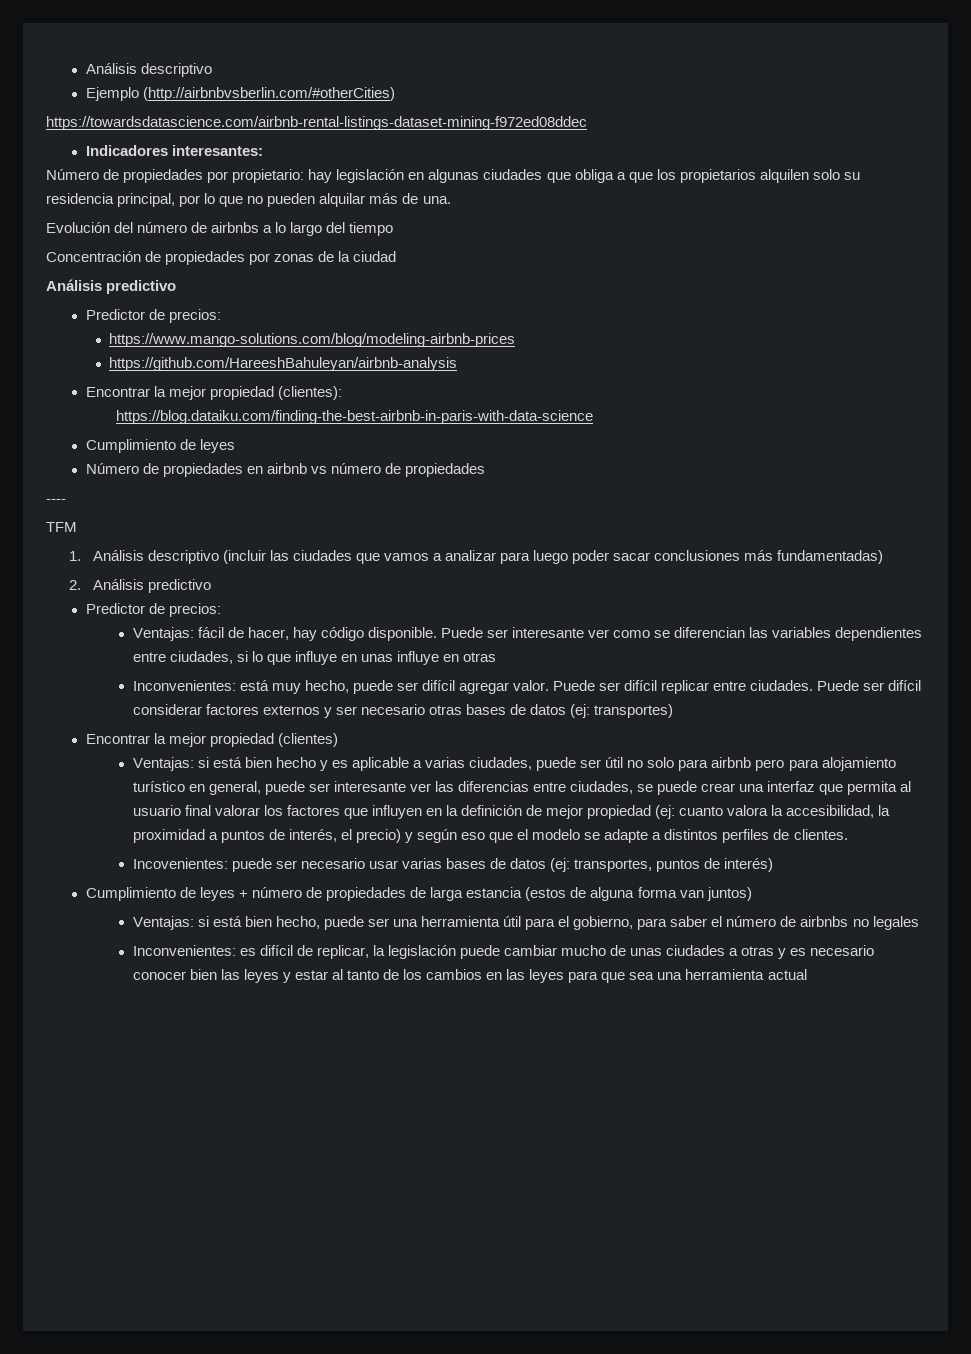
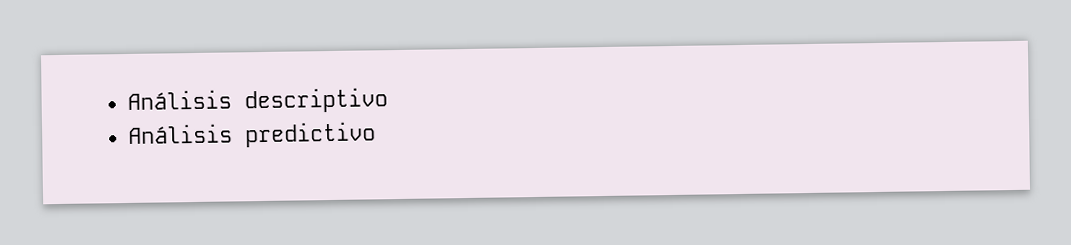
- Ejemplo (http://airbnbvsberlin.com/#otherCities)
- https://towardsdatascience.com/airbnb-rental-listings-dataset-mining-f972ed08ddec
- Indicadores interesantes:
- Número de propiedades por propietario: hay legislación en algunas ciudades que obliga a que los propietarios alquilen solo su residencia principal, por lo que no pueden alquilar más de una.
- Evolución del número de airbnbs a lo largo del tiempo
- Concentración de propiedades por zonas de la ciudad
  Análisis predictivo
- Predictor de precios:
- https://www.mango-solutions.com/blog/modeling-airbnb-prices
- https://github.com/HareeshBahuleyan/airbnb-analysis
- Encontrar la mejor propiedad (clientes):
- https://blog.dataiku.com/finding-the-best-airbnb-in-paris-with-data-science
- Cumplimiento de leyes
- Número de propiedades en airbnb vs número de propiedades
- ----
- TFM
- 1. Análisis descriptivo (incluir las ciudades que vamos a analizar para luego poder sacar conclusiones más fundamentadas)
- 2. Análisis predictivo
- Predictor de precios:
- Ventajas: fácil de hacer, hay código disponible. Puede ser interesante ver como se diferencian las variables dependientes entre ciudades, si lo que influye en unas influye en otras
- Inconvenientes: está muy hecho, puede ser difícil agregar valor. Puede ser difícil replicar entre ciudades. Puede ser difícil considerar factores externos y ser necesario otras bases de datos (ej: transportes)
- Encontrar la mejor propiedad (clientes)
- Ventajas: si está bien hecho y es aplicable a varias ciudades, puede ser útil no solo para airbnb pero para alojamiento turístico en general, puede ser interesante ver las diferencias entre ciudades, se puede crear una interfaz que permita al usuario final valorar los factores que influyen en la definición de mejor propiedad (ej: cuanto valora la accesibilidad, la proximidad a puntos de interés, el precio) y según eso que el modelo se adapte a distintos perfiles de clientes.
- Incovenientes: puede ser necesario usar varias bases de datos (ej: transportes, puntos de interés)
- Cumplimiento de leyes + número de propiedades de larga estancia (estos de alguna forma van juntos)
- Ventajas: si está bien hecho, puede ser una herramienta útil para el gobierno, para saber el número de airbnbs no legales
- Inconvenientes: es difícil de replicar, la legislación puede cambiar mucho de unas ciudades a otras y es necesario conocer bien las leyes y estar al tanto de los cambios en las leyes para que sea una herramienta actual

